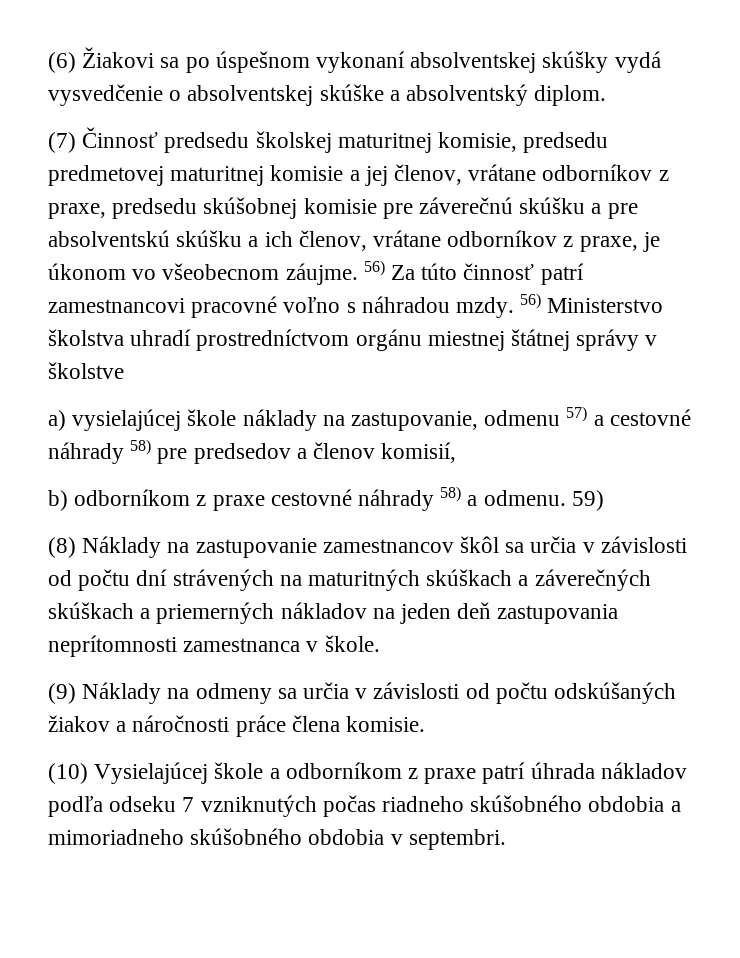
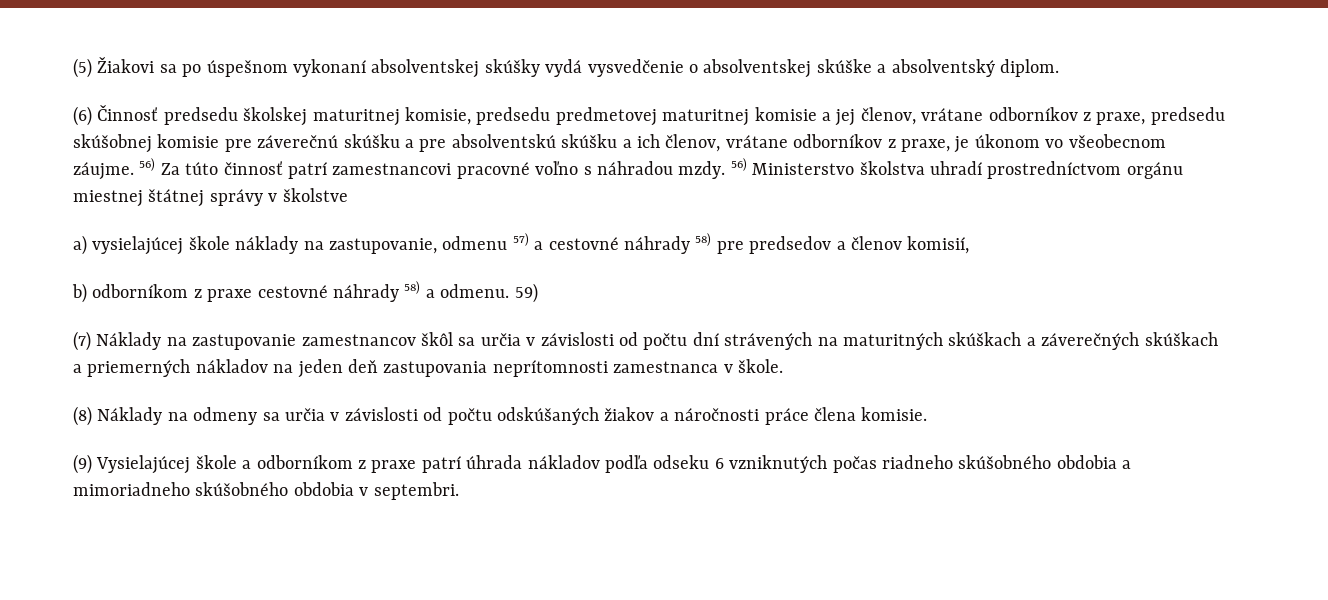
- (6) Žiakovi sa po úspešnom vykonaní absolventskej skúšky vydá vysvedčenie o absolventskej skúške a absolventský diplom.
+ (5) Žiakovi sa po úspešnom vykonaní absolventskej skúšky vydá vysvedčenie o absolventskej skúške a absolventský diplom.
- (7) Činnosť predsedu školskej maturitnej komisie, predsedu predmetovej maturitnej komisie a jej členov, vrátane odborníkov z praxe, predsedu skúšobnej komisie pre záverečnú skúšku a pre absolventskú skúšku a ich členov, vrátane odborníkov z praxe, je úkonom vo všeobecnom záujme.
+ (6) Činnosť predsedu školskej maturitnej komisie, predsedu predmetovej maturitnej komisie a jej členov, vrátane odborníkov z praxe, predsedu skúšobnej komisie pre záverečnú skúšku a pre absolventskú skúšku a ich členov, vrátane odborníkov z praxe, je úkonom vo všeobecnom záujme.
- (8) Náklady na zastupovanie zamestnancov škôl sa určia v závislosti od počtu dní strávených na maturitných skúškach a záverečných skúškach a priemerných nákladov na jeden deň zastupovania neprítomnosti zamestnanca v škole.
+ (7) Náklady na zastupovanie zamestnancov škôl sa určia v závislosti od počtu dní strávených na maturitných skúškach a záverečných skúškach a priemerných nákladov na jeden deň zastupovania neprítomnosti zamestnanca v škole.
- (9) Náklady na odmeny sa určia v závislosti od počtu odskúšaných žiakov a náročnosti práce člena komisie.
+ (8) Náklady na odmeny sa určia v závislosti od počtu odskúšaných žiakov a náročnosti práce člena komisie.
- (10) Vysielajúcej škole a odborníkom z praxe patrí úhrada nákladov podľa odseku 7 vzniknutých počas riadneho skúšobného obdobia a mimoriadneho skúšobného obdobia v septembri.
+ (9) Vysielajúcej škole a odborníkom z praxe patrí úhrada nákladov podľa odseku 6 vzniknutých počas riadneho skúšobného obdobia a mimoriadneho skúšobného obdobia v septembri.

